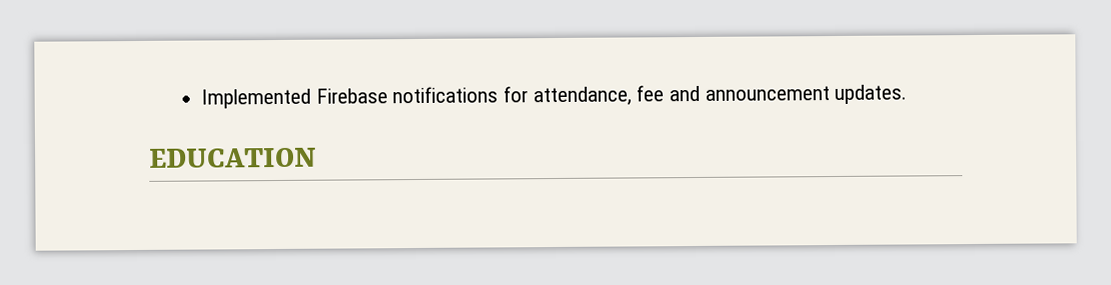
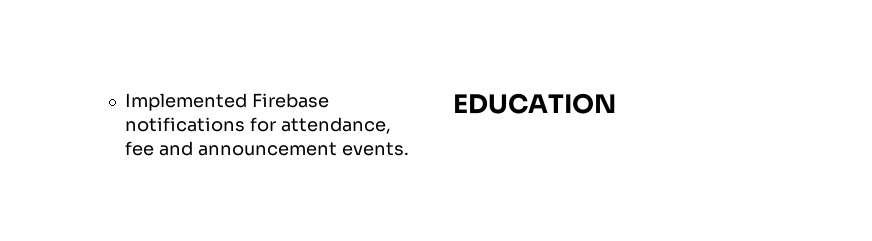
- Implemented Firebase notifications for attendance, fee and announcement updates.
+ Implemented Firebase notifications for attendance, fee and announcement events.

